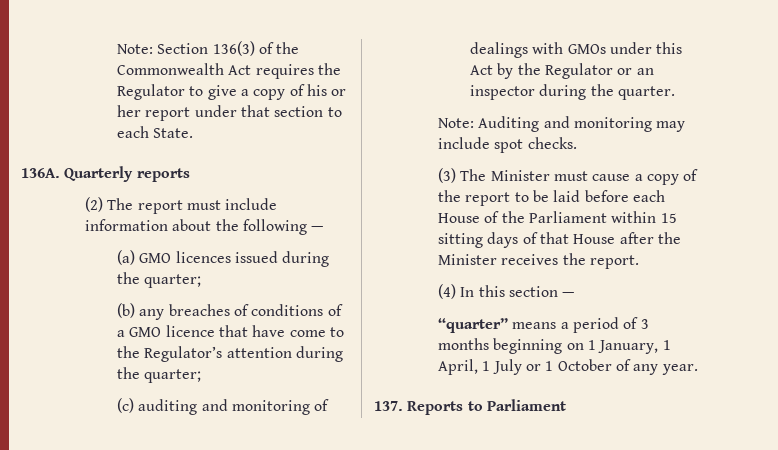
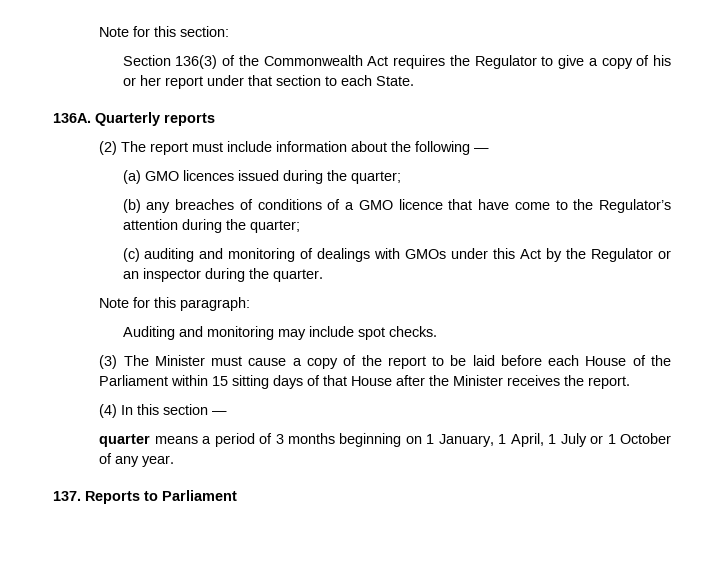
- Note: Section 136(3) of the Commonwealth Act requires the Regulator to give a copy of his or her report under that section to each State.
+ Note for this section:
+ Section 136(3) of the Commonwealth Act requires the Regulator to give a copy of his or her report under that section to each State.
- Note: Auditing and monitoring may include spot checks.
+ Note for this paragraph:
+ Auditing and monitoring may include spot checks.
- “quarter” means a period of 3 months beginning on 1 January, 1 April, 1 July or 1 October of any year.
+ quarter means a period of 3 months beginning on 1 January, 1 April, 1 July or 1 October of any year.

